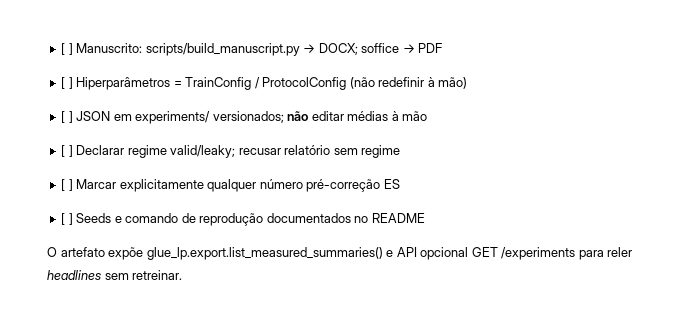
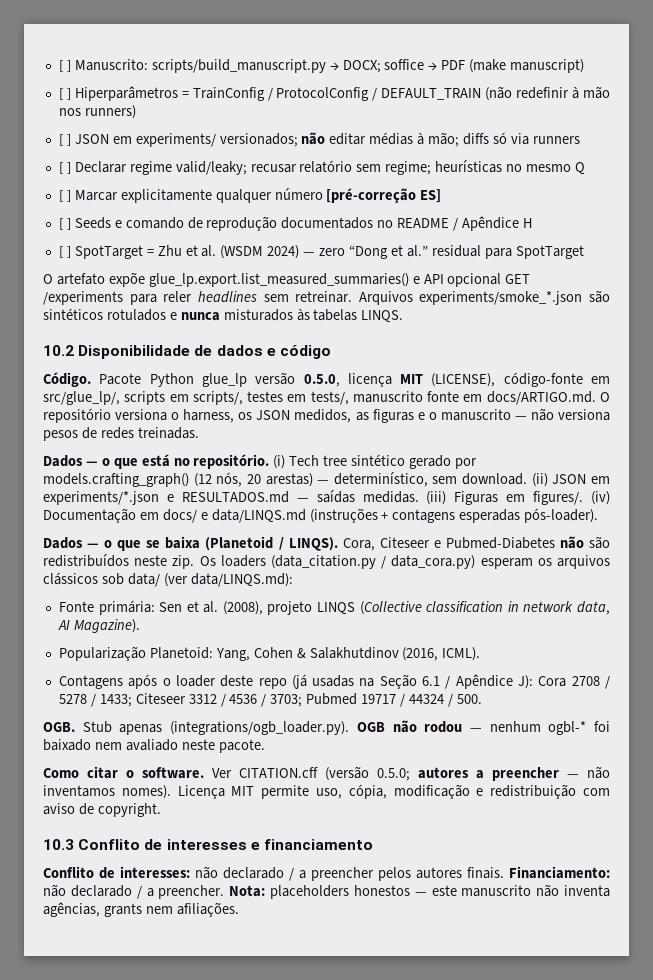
- [ ] Manuscrito: scripts/build_manuscript.py → DOCX; soffice → PDF
+ [ ] Manuscrito: scripts/build_manuscript.py → DOCX; soffice → PDF (make manuscript)
- [ ] Hiperparâmetros = TrainConfig / ProtocolConfig (não redefinir à mão)
+ [ ] Hiperparâmetros = TrainConfig / ProtocolConfig / DEFAULT_TRAIN (não redefinir à mão nos runners)
- [ ] JSON em experiments/ versionados; não editar médias à mão
+ [ ] JSON em experiments/ versionados; não editar médias à mão; diffs só via runners
- [ ] Declarar regime valid/leaky; recusar relatório sem regime
+ [ ] Declarar regime valid/leaky; recusar relatório sem regime; heurísticas no mesmo Q
- [ ] Marcar explicitamente qualquer número pré-correção ES
+ [ ] Marcar explicitamente qualquer número [pré-correção ES]
- [ ] Seeds e comando de reprodução documentados no README
+ [ ] Seeds e comando de reprodução documentados no README / Apêndice H
+ [ ] SpotTarget = Zhu et al. (WSDM 2024) — zero “Dong et al.” residual para SpotTarget
+ Arquivos experiments/smoke_*.json são sintéticos rotulados e nunca misturados às tabelas LINQS.
+ 10.2 Disponibilidade de dados e código
+ Código. Pacote Python glue_lp versão 0.5.0, licença MIT (LICENSE), código-fonte em src/glue_lp/, scripts em scripts/, testes em tests/, manuscrito fonte em docs/ARTIGO.md. O repositório versiona o harness, os JSON medidos, as figuras e o manuscrito — não versiona pesos de redes treinadas.
+ Dados — o que está no repositório. (i) Tech tree sintético gerado por models.crafting_graph() (12 nós, 20 arestas) — determinístico, sem download. (ii) JSON em experiments/*.json e RESULTADOS.md — saídas medidas. (iii) Figuras em figures/. (iv) Documentação em docs/ e data/LINQS.md (instruções + contagens esperadas pós-loader).
+ Dados — o que se baixa (Planetoid / LINQS). Cora, Citeseer e Pubmed-Diabetes não são redistribuídos neste zip. Os loaders (data_citation.py / data_cora.py) esperam os arquivos clássicos sob data/ (ver data/LINQS.md):
+ Fonte primária: Sen et al. (2008), projeto LINQS (Collective classification in network data, AI Magazine).
+ Popularização Planetoid: Yang, Cohen & Salakhutdinov (2016, ICML).
+ Contagens após o loader deste repo (já usadas na Seção 6.1 / Apêndice J): Cora 2708 / 5278 / 1433; Citeseer 3312 / 4536 / 3703; Pubmed 19717 / 44324 / 500.
+ OGB. Stub apenas (integrations/ogb_loader.py). OGB não rodou — nenhum ogbl-* foi baixado nem avaliado neste pacote.
+ Como citar o software. Ver CITATION.cff (versão 0.5.0; autores a preencher — não inventamos nomes). Licença MIT permite uso, cópia, modificação e redistribuição com aviso de copyright.
+ 10.3 Conflito de interesses e financiamento
+ Conflito de interesses: não declarado / a preencher pelos autores finais. Financiamento: não declarado / a preencher. Nota: placeholders honestos — este manuscrito não inventa agências, grants nem afiliações.

